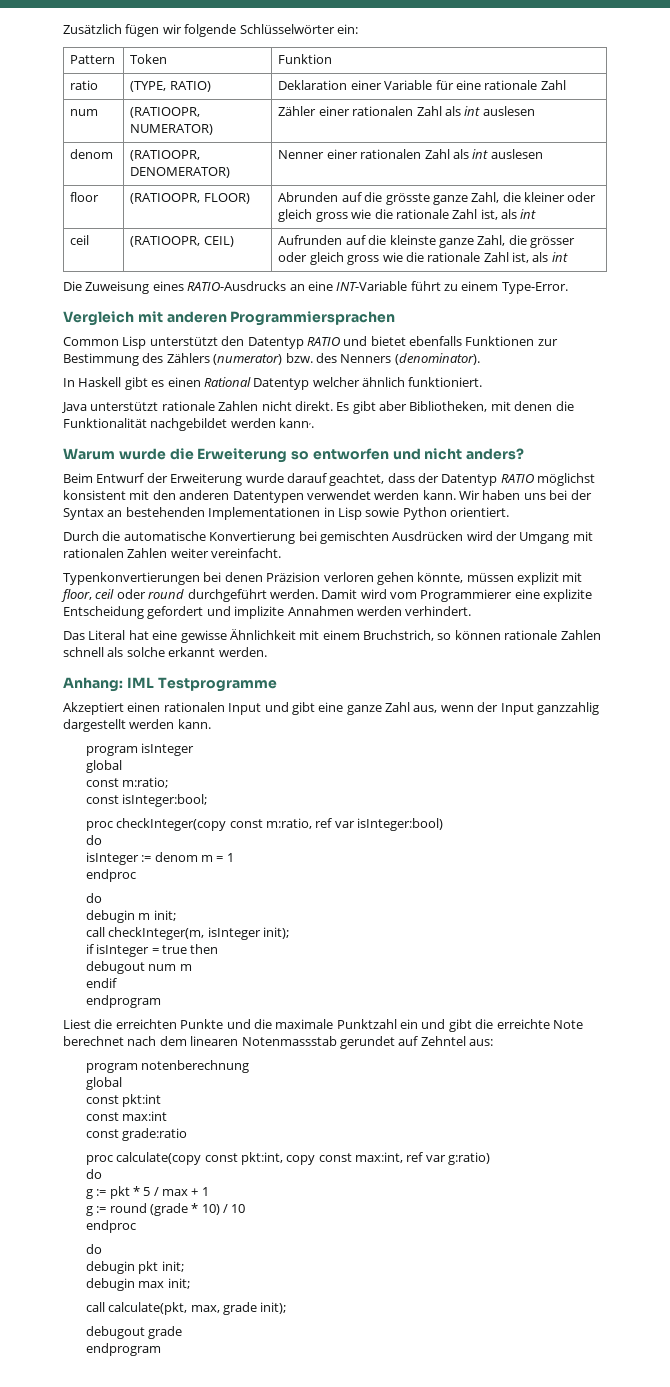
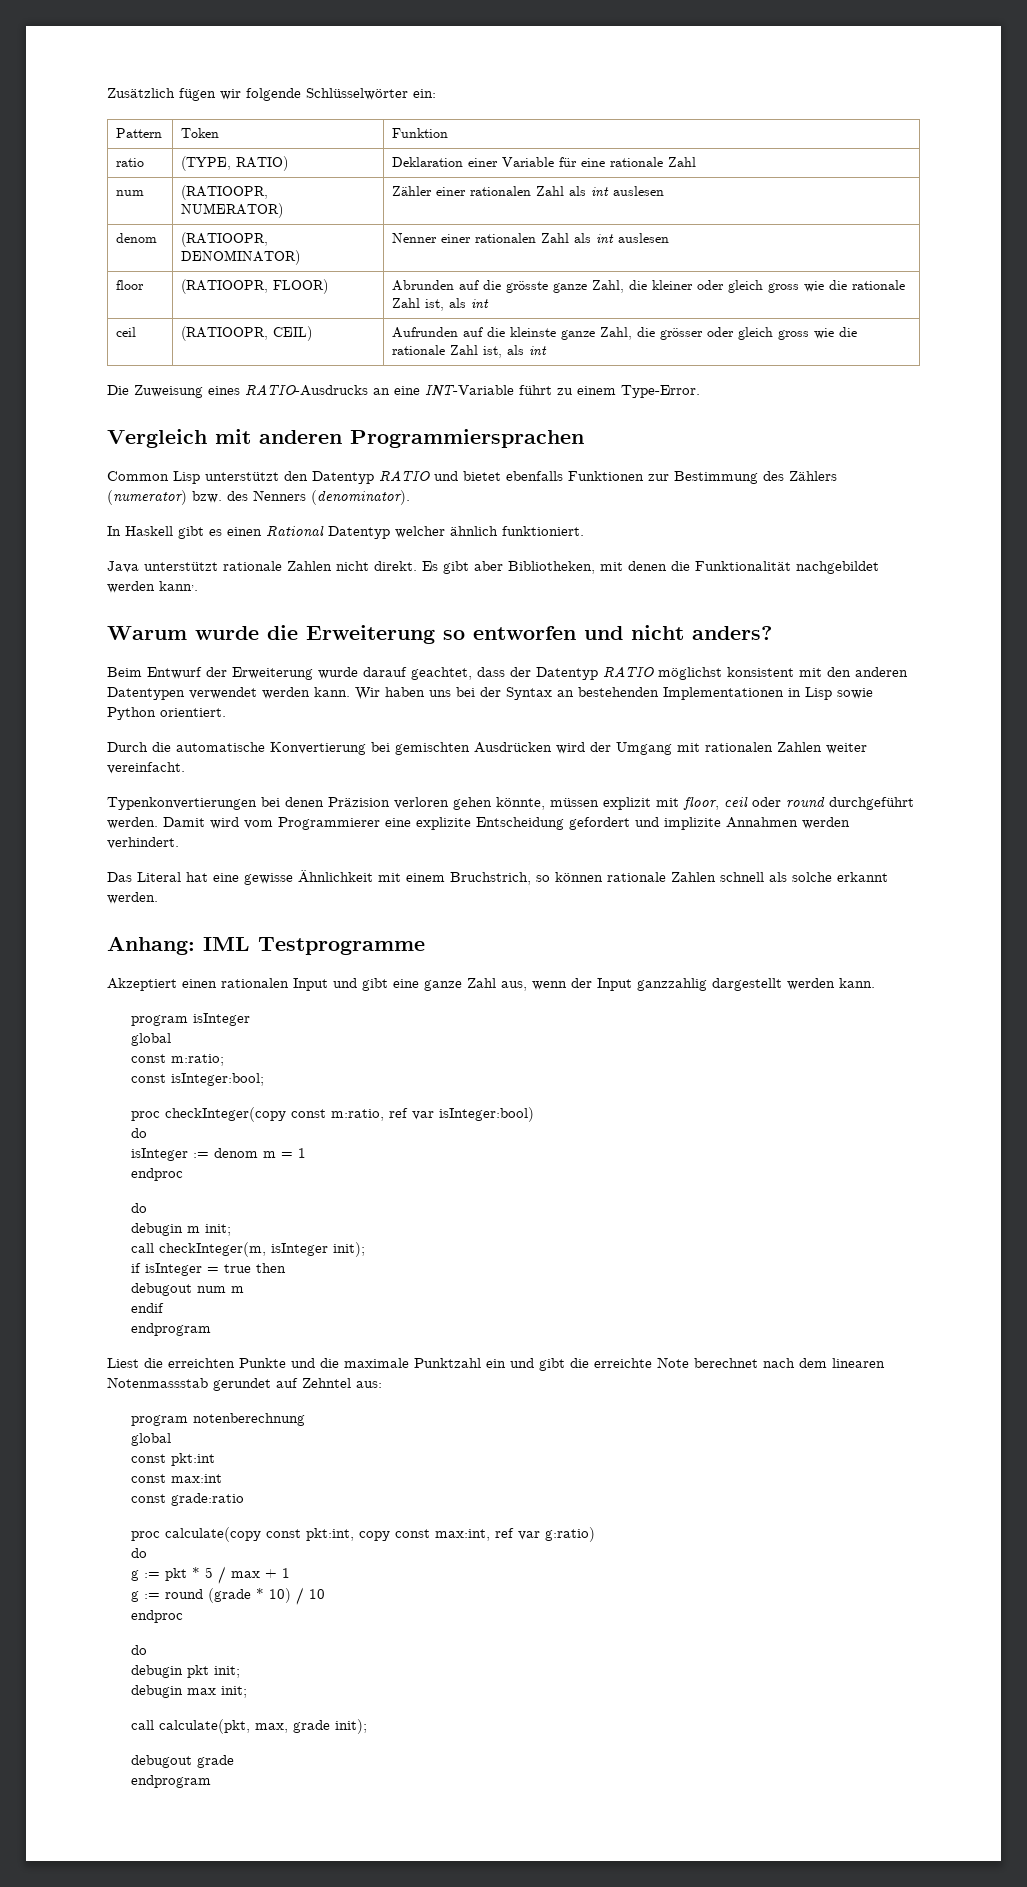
- denom | (RATIOOPR, DENOMERATOR) | Nenner einer rationalen Zahl als int auslesen
+ denom | (RATIOOPR, DENOMINATOR) | Nenner einer rationalen Zahl als int auslesen

